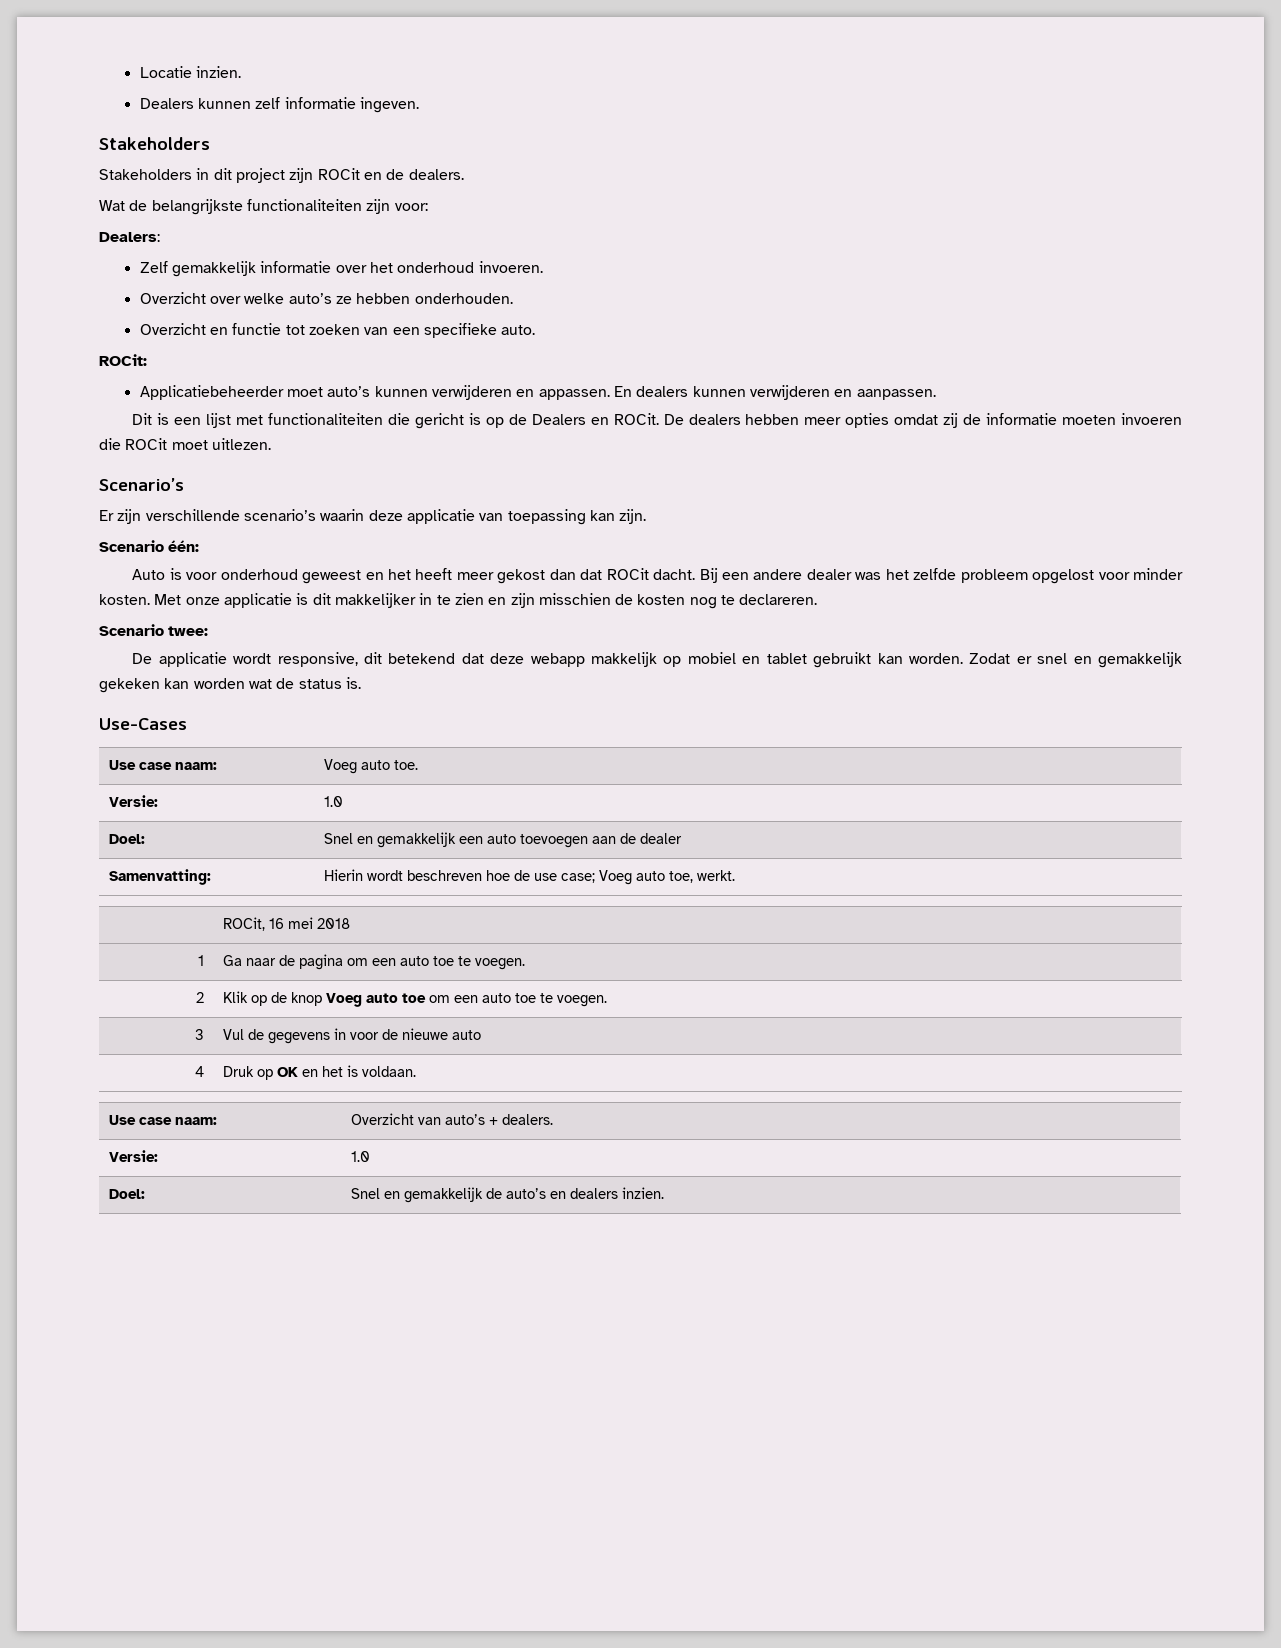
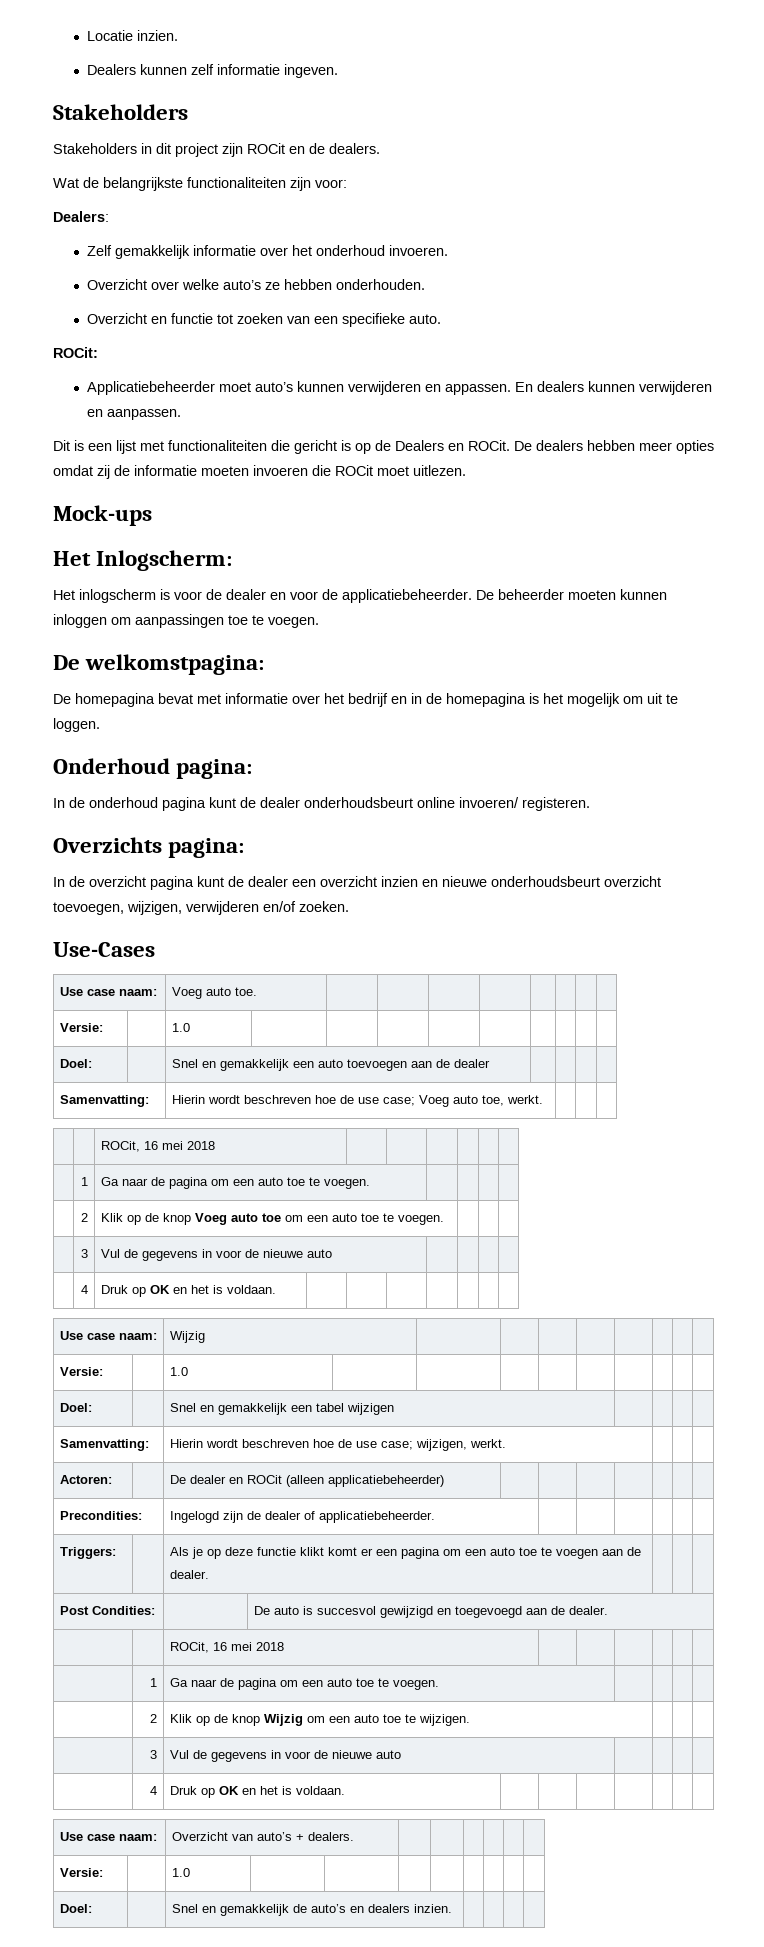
- Scenario’s
- Er zijn verschillende scenario’s waarin deze applicatie van toepassing kan zijn.
- Scenario één:
- Auto is voor onderhoud geweest en het heeft meer gekost dan dat ROCit dacht. Bij een andere dealer was het zelfde probleem opgelost voor minder kosten. Met onze applicatie is dit makkelijker in te zien en zijn misschien de kosten nog te declareren.
- Scenario twee:
- De applicatie wordt responsive, dit betekend dat deze webapp makkelijk op mobiel en tablet gebruikt kan worden. Zodat er snel en gemakkelijk gekeken kan worden wat de status is.
+ Mock-ups
+ Het Inlogscherm:
+ Het inlogscherm is voor de dealer en voor de applicatiebeheerder. De beheerder moeten kunnen inloggen om aanpassingen toe te voegen.
+ De welkomstpagina:
+ De homepagina bevat met informatie over het bedrijf en in de homepagina is het mogelijk om uit te loggen.
+ Onderhoud pagina:
+ In de onderhoud pagina kunt de dealer onderhoudsbeurt online invoeren/ registeren.
+ Overzichts pagina:
+ In de overzicht pagina kunt de dealer een overzicht inzien en nieuwe onderhoudsbeurt overzicht toevoegen, wijzigen, verwijderen en/of zoeken.
+ Use case naam: | Wijzig | | | | | | | |
+ Versie: | | 1.0 | | | | | | | | |
+ Doel: | | Snel en gemakkelijk een tabel wijzigen | | | |
+ Samenvatting: | Hierin wordt beschreven hoe de use case; wijzigen, werkt. | | |
+ Actoren: | | De dealer en ROCit (alleen applicatiebeheerder) | | | | | | |
+ Precondities: | Ingelogd zijn de dealer of applicatiebeheerder. | | | | | |
+ Triggers: | | Als je op deze functie klikt komt er een pagina om een auto toe te voegen aan de dealer. | | |
+ Post Condities: | | De auto is succesvol gewijzigd en toegevoegd aan de dealer.
+ | | ROCit, 16 mei 2018 | | | | | |
+ | 1 | Ga naar de pagina om een auto toe te voegen. | | | |
+ | 2 | Klik op de knop Wijzig om een auto toe te wijzigen. | | |
+ | 3 | Vul de gegevens in voor de nieuwe auto | | | |
+ | 4 | Druk op OK en het is voldaan. | | | | | | |

